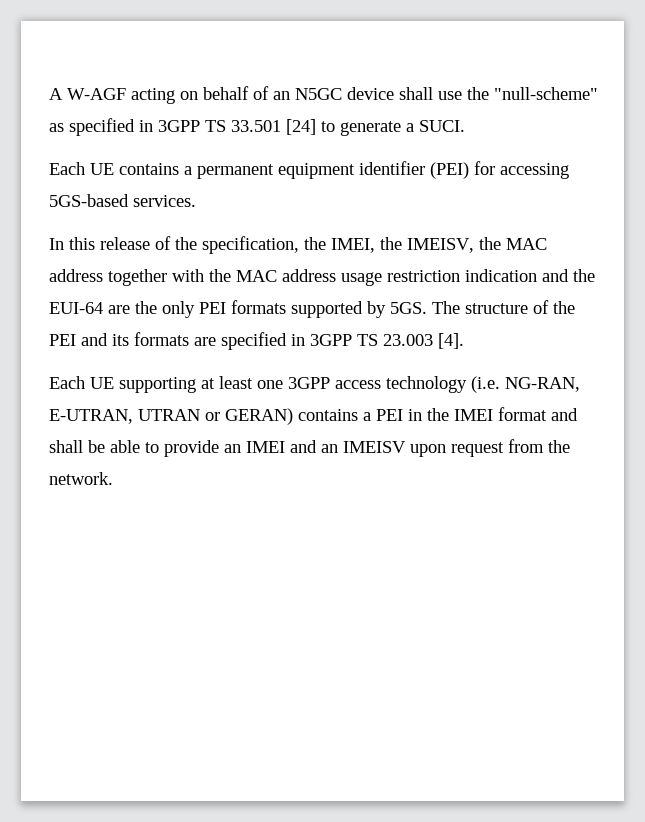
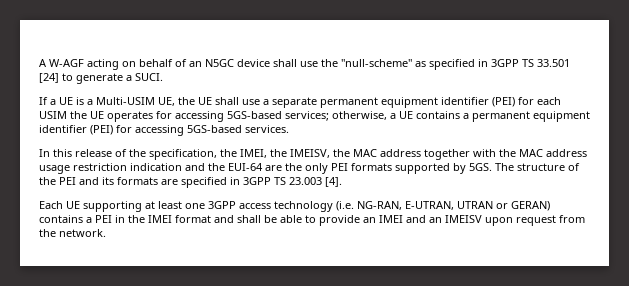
- Each UE contains a permanent equipment identifier (PEI) for accessing 5GS-based services.
+ If a UE is a Multi-USIM UE, the UE shall use a separate permanent equipment identifier (PEI) for each USIM the UE operates for accessing 5GS-based services; otherwise, a UE contains a permanent equipment identifier (PEI) for accessing 5GS-based services.

